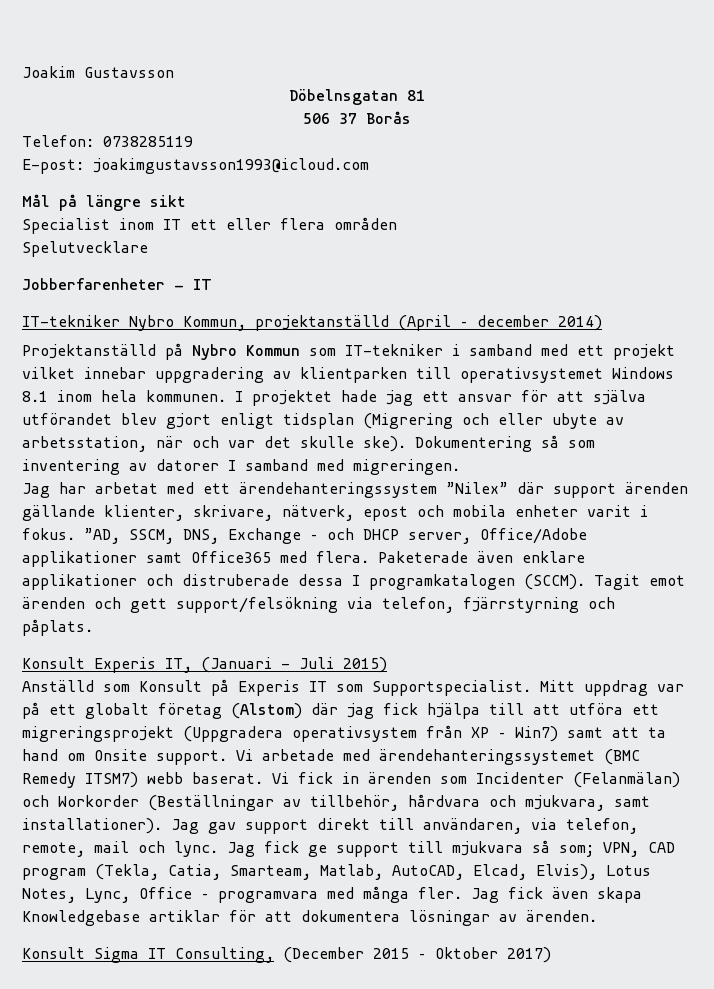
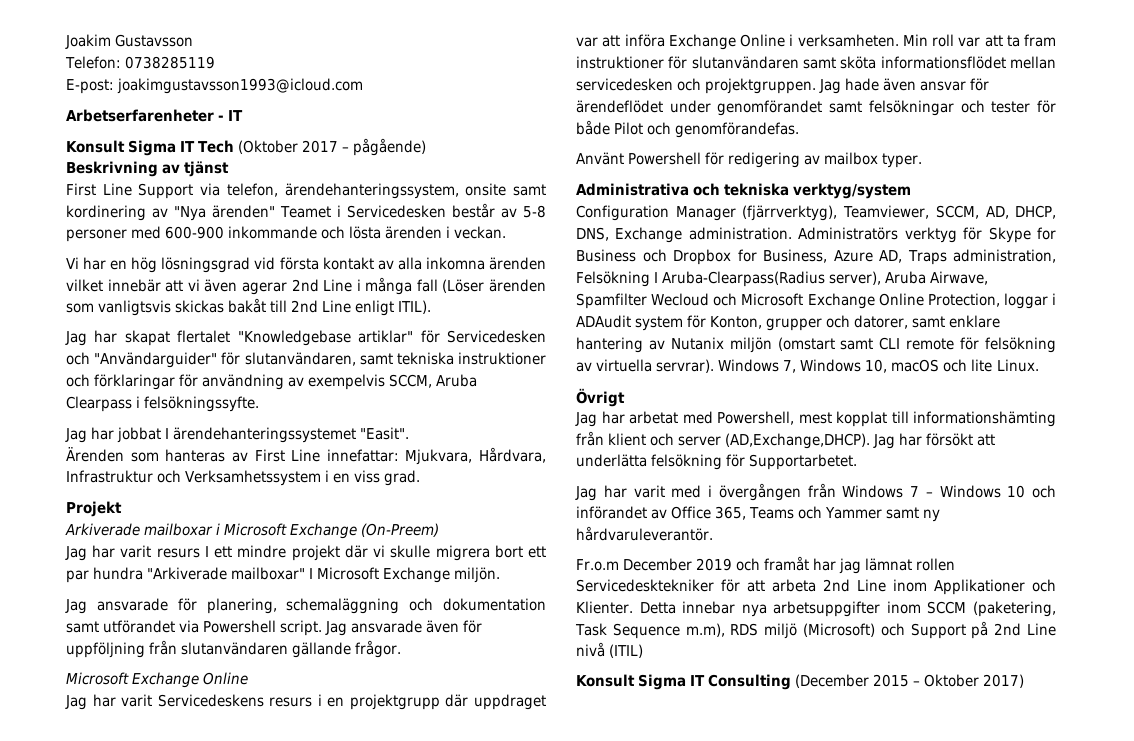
- Döbelnsgatan 81
- 506 37 Borås
- Mål på längre sikt
- Specialist inom IT ett eller flera områden
- Spelutvecklare
- Jobberfarenheter - IT
- IT-tekniker Nybro Kommun, projektanställd (April – december 2014)
- Projektanställd på Nybro Kommun som IT-tekniker i samband med ett projekt vilket innebar uppgradering av klientparken till operativsystemet Windows 8.1 inom hela kommunen. I projektet hade jag ett ansvar för att själva utförandet blev gjort enligt tidsplan (Migrering och eller ubyte av arbetsstation, när och var det skulle ske). Dokumentering så som inventering av datorer I samband med migreringen.
- Jag har arbetat med ett ärendehanteringssystem ”Nilex” där support ärenden gällande klienter, skrivare, nätverk, epost och mobila enheter varit i fokus. ”AD, SSCM, DNS, Exchange – och DHCP server, Office/Adobe applikationer samt Office365 med flera. Paketerade även enklare applikationer och distruberade dessa I programkatalogen (SCCM). Tagit emot ärenden och gett support/felsökning via telefon, fjärrstyrning och påplats.
- Konsult Experis IT, (Januari - Juli 2015)
- Anställd som Konsult på Experis IT som Supportspecialist. Mitt uppdrag var på ett globalt företag (Alstom) där jag fick hjälpa till att utföra ett migreringsprojekt (Uppgradera operativsystem från XP – Win7) samt att ta hand om Onsite support. Vi arbetade med ärendehanteringssystemet (BMC Remedy ITSM7) webb baserat. Vi fick in ärenden som Incidenter (Felanmälan) och Workorder (Beställningar av tillbehör, hårdvara och mjukvara, samt installationer). Jag gav support direkt till användaren, via telefon, remote, mail och lync. Jag fick ge support till mjukvara så som; VPN, CAD program (Tekla, Catia, Smarteam, Matlab, AutoCAD, Elcad, Elvis), Lotus Notes, Lync, Office – programvara med många fler. Jag fick även skapa Knowledgebase artiklar för att dokumentera lösningar av ärenden.
- Konsult Sigma IT Consulting, (December 2015 – Oktober 2017)
+ Arbetserfarenheter - IT
+ Konsult Sigma IT Tech (Oktober 2017 – pågående)
+ Beskrivning av tjänst
+ First Line Support via telefon, ärendehanteringssystem, onsite samt kordinering av "Nya ärenden" Teamet i Servicedesken består av 5-8 personer med 600-900 inkommande och lösta ärenden i veckan.
+ Vi har en hög lösningsgrad vid första kontakt av alla inkomna ärenden vilket innebär att vi även agerar 2nd Line i många fall (Löser ärenden som vanligtsvis skickas bakåt till 2nd Line enligt ITIL).
+ Jag har skapat flertalet "Knowledgebase artiklar" för Servicedesken och "Användarguider" för slutanvändaren, samt tekniska instruktioner och förklaringar för användning av exempelvis SCCM, Aruba Clearpass i felsökningssyfte.
+ Jag har jobbat I ärendehanteringssystemet "Easit".
+ Ärenden som hanteras av First Line innefattar: Mjukvara, Hårdvara, Infrastruktur och Verksamhetssystem i en viss grad.
+ Projekt
+ Arkiverade mailboxar i Microsoft Exchange (On-Preem)
+ Jag har varit resurs I ett mindre projekt där vi skulle migrera bort ett par hundra "Arkiverade mailboxar" I Microsoft Exchange miljön.
+ Jag ansvarade för planering, schemaläggning och dokumentation samt utförandet via Powershell script. Jag ansvarade även för uppföljning från slutanvändaren gällande frågor.
+ Microsoft Exchange Online
+ Jag har varit Servicedeskens resurs i en projektgrupp där uppdraget var att införa Exchange Online i verksamheten. Min roll var att ta fram instruktioner för slutanvändaren samt sköta informationsflödet mellan servicedesken och projektgruppen. Jag hade även ansvar för ärendeflödet under genomförandet samt felsökningar och tester för både Pilot och genomförandefas.
+ Använt Powershell för redigering av mailbox typer.
+ Administrativa och tekniska verktyg/system
+ Configuration Manager (fjärrverktyg), Teamviewer, SCCM, AD, DHCP, DNS, Exchange administration. Administratörs verktyg för Skype for Business och Dropbox for Business, Azure AD, Traps administration, Felsökning I Aruba-Clearpass(Radius server), Aruba Airwave, Spamfilter Wecloud och Microsoft Exchange Online Protection, loggar i ADAudit system för Konton, grupper och datorer, samt enklare hantering av Nutanix miljön (omstart samt CLI remote för felsökning av virtuella servrar). Windows 7, Windows 10, macOS och lite Linux.
+ Övrigt
+ Jag har arbetat med Powershell, mest kopplat till informationshämting från klient och server (AD,Exchange,DHCP). Jag har försökt att underlätta felsökning för Supportarbetet.
+ Jag har varit med i övergången från Windows 7 – Windows 10 och införandet av Office 365, Teams och Yammer samt ny hårdvaruleverantör.
+ Fr.o.m December 2019 och framåt har jag lämnat rollen Servicedesktekniker för att arbeta 2nd Line inom Applikationer och Klienter. Detta innebar nya arbetsuppgifter inom SCCM (paketering, Task Sequence m.m), RDS miljö (Microsoft) och Support på 2nd Line nivå (ITIL)
+ Konsult Sigma IT Consulting (December 2015 – Oktober 2017)

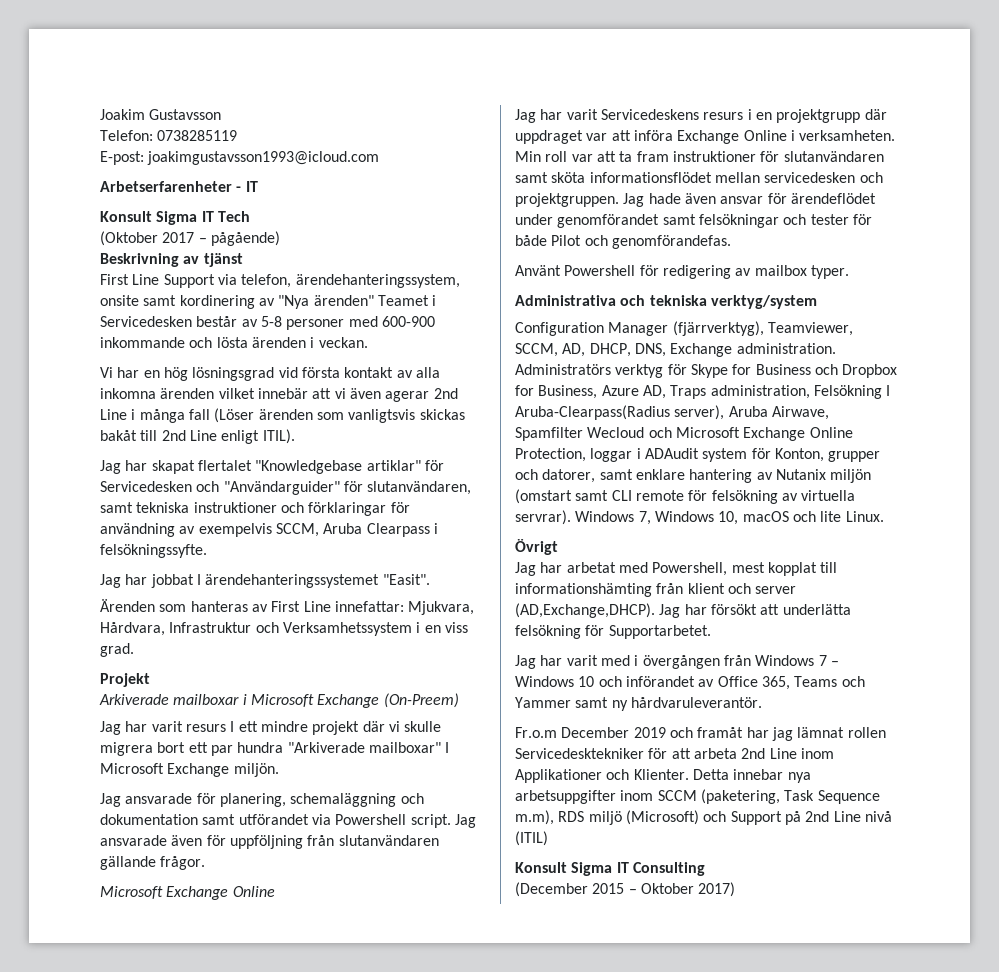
- Konsult Sigma IT Tech (Oktober 2017 – pågående)
+ Konsult Sigma IT Tech
+ (Oktober 2017 – pågående)
- Konsult Sigma IT Consulting (December 2015 – Oktober 2017)
+ Konsult Sigma IT Consulting
+ (December 2015 – Oktober 2017)

